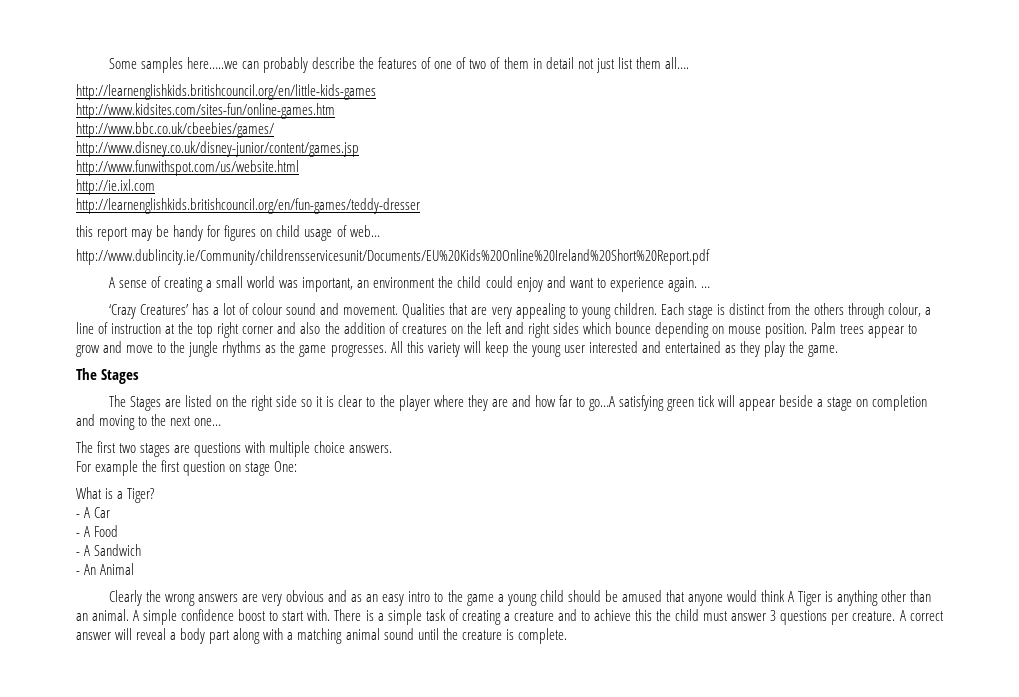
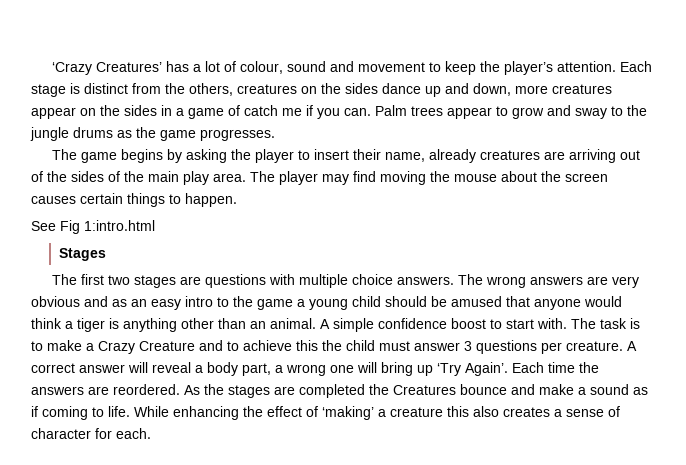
- Some samples here…..we can probably describe the features of one of two of them in detail not just list them all….
- http://learnenglishkids.britishcouncil.org/en/little-kids-games
- http://www.kidsites.com/sites-fun/online-games.htm
- http://www.bbc.co.uk/cbeebies/games/
- http://www.disney.co.uk/disney-junior/content/games.jsp
- http://www.funwithspot.com/us/website.html
- http://ie.ixl.com
- http://learnenglishkids.britishcouncil.org/en/fun-games/teddy-dresser
- this report may be handy for figures on child usage of web…
- http://www.dublincity.ie/Community/childrensservicesunit/Documents/EU%20Kids%20Online%20Ireland%20Short%20Report.pdf
- A sense of creating a small world was important, an environment the child could enjoy and want to experience again. …
- ‘Crazy Creatures’ has a lot of colour sound and movement. Qualities that are very appealing to young children.
+ ‘Crazy Creatures’ has a lot of colour, sound and movement to keep the player’s attention.
- Each stage is distinct from the others through colour, a line of instruction at the top right corner and also the addition of creatures on the left and right sides which bounce depending on mouse position.
+ Each stage is distinct from the others, creatures on the sides dance up and down, more creatures appear on the sides in a game of catch me if you can.
- Palm trees appear to grow and move to the jungle rhythms as the game progresses. All this variety will keep the young user interested and entertained as they play the game.
- The Stages
- The Stages are listed on the right side so it is clear to the player where they are and how far to go…A satisfying green tick will appear beside a stage on completion and moving to the next one…
+ Palm trees appear to grow and sway to the jungle drums as the game progresses.
+ The game begins by asking the player to insert their name, already creatures are arriving out of the sides of the main play area. The player may find moving the mouse about the screen causes certain things to happen.
+ See Fig 1:intro.html
+ Stages
- The first two stages are questions with multiple choice answers.
- For example the first question on stage One:
- What is a Tiger?
- - A Car
- - A Food
- - A Sandwich
- - An Animal
- Clearly the wrong answers are very obvious and as an easy intro to the game a young child should be amused that anyone would think A Tiger is anything other than an animal.
+ The first two stages are questions with multiple choice answers. The wrong answers are very obvious and as an easy intro to the game a young child should be amused that anyone would think a tiger is anything other than an animal.
- There is a simple task of creating a creature and to achieve this the child must answer 3 questions per creature.
+ The task is to make a Crazy Creature and to achieve this the child must answer 3 questions per creature.
- A correct answer will reveal a body part along with a matching animal sound until the creature is complete.
+ A correct answer will reveal a body part, a wrong one will bring up ‘Try Again’. Each time the answers are reordered. As the stages are completed the Creatures bounce and make a sound as if coming to life. While enhancing the effect of ‘making’ a creature this also creates a sense of character for each.

